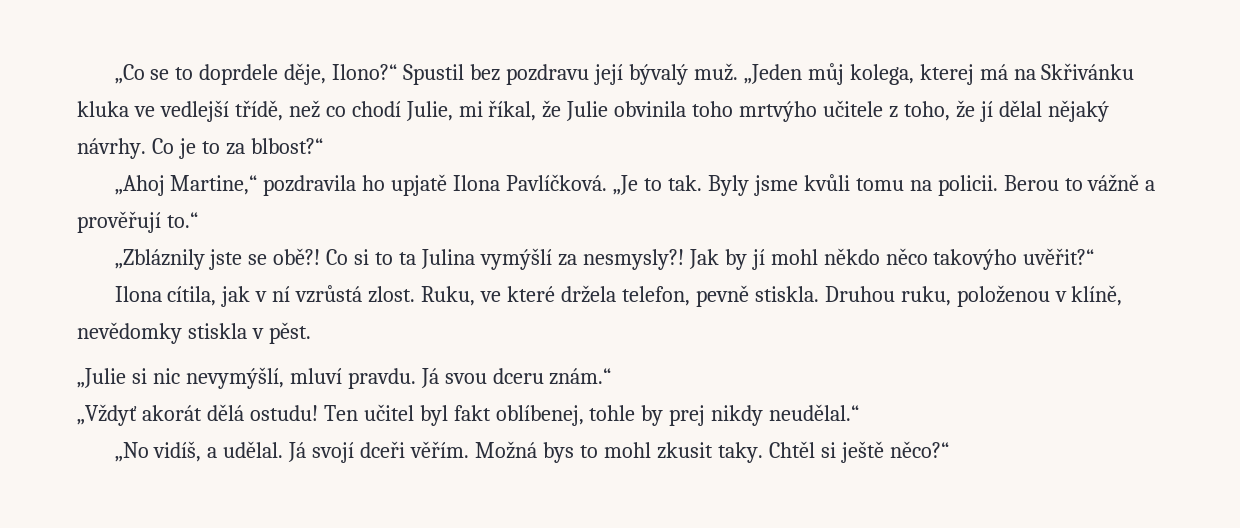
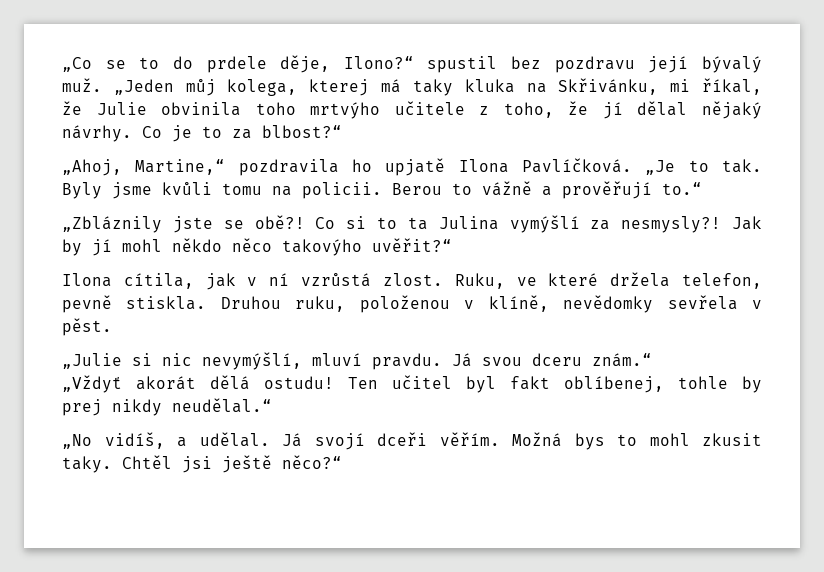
- „Co se to doprdele děje, Ilono?“ Spustil bez pozdravu její bývalý muž.
+ „Co se to do prdele děje, Ilono?“ spustil bez pozdravu její bývalý muž.
- „Jeden můj kolega, kterej má na Skřivánku kluka ve vedlejší třídě, než co chodí Julie, mi říkal, že Julie obvinila toho mrtvýho učitele z toho, že jí dělal nějaký návrhy.
+ „Jeden můj kolega, kterej má taky kluka na Skřivánku, mi říkal, že Julie obvinila toho mrtvýho učitele z toho, že jí dělal nějaký návrhy.
- „Ahoj Martine,“ pozdravila ho upjatě Ilona Pavlíčková.
+ „Ahoj, Martine,“ pozdravila ho upjatě Ilona Pavlíčková.
- Druhou ruku, položenou v klíně, nevědomky stiskla v pěst.
+ Druhou ruku, položenou v klíně, nevědomky sevřela v pěst.
- Chtěl si ještě něco?“
+ Chtěl jsi ještě něco?“

